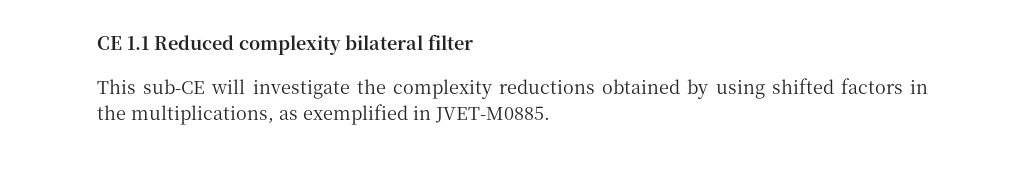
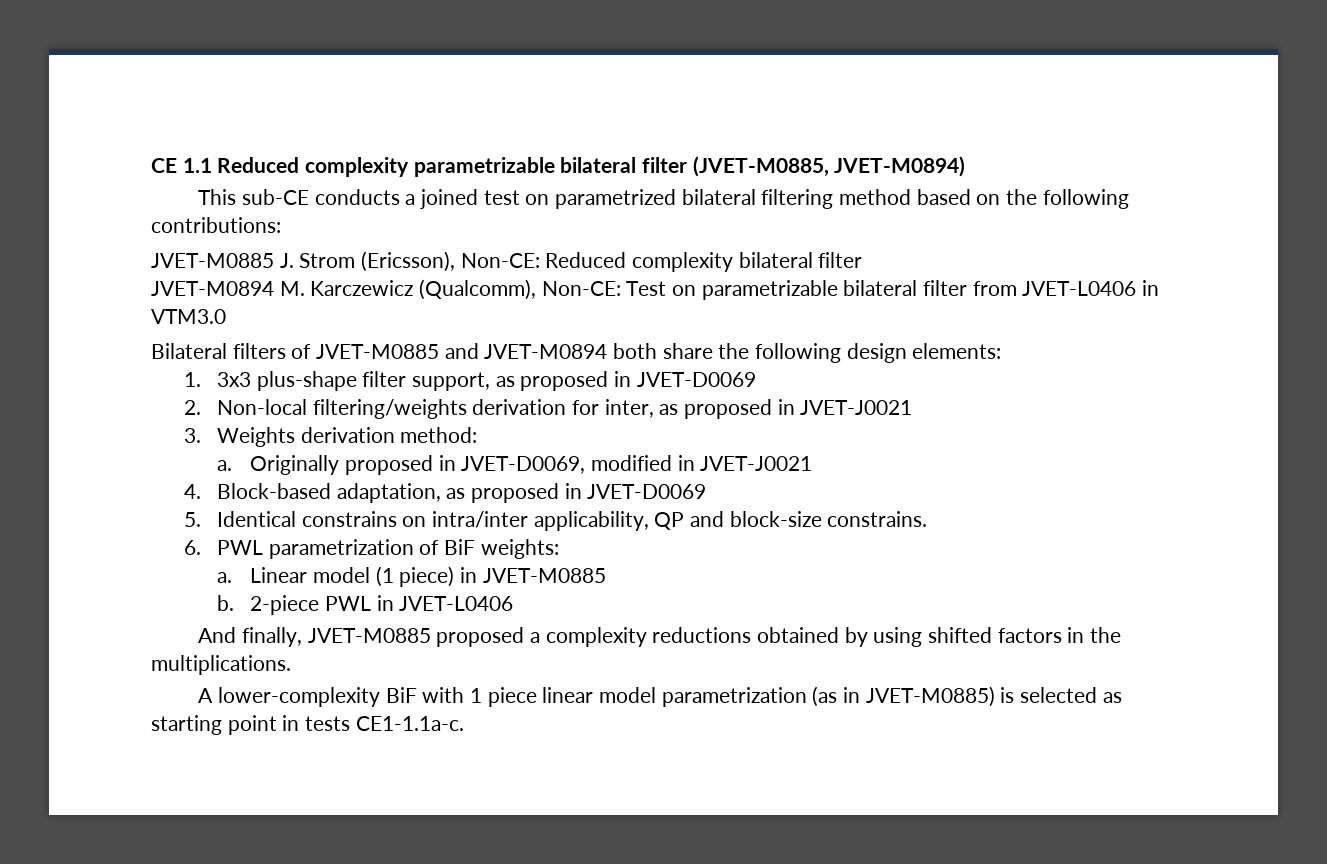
- CE 1.1 Reduced complexity bilateral filter
- This sub-CE will investigate the complexity reductions obtained by using shifted factors in the multiplications, as exemplified in JVET-M0885.
+ CE 1.1 Reduced complexity parametrizable bilateral filter (JVET-M0885, JVET-M0894)
+ This sub-CE conducts a joined test on parametrized bilateral filtering method based on the following contributions:
+ JVET-M0885 J. Strom (Ericsson), Non-CE: Reduced complexity bilateral filter
+ JVET-M0894 M. Karczewicz (Qualcomm), Non-CE: Test on parametrizable bilateral filter from JVET-L0406 in VTM3.0
+ Bilateral filters of JVET-M0885 and JVET-M0894 both share the following design elements:
+ 1. 3x3 plus-shape filter support, as proposed in JVET-D0069
+ 2. Non-local filtering/weights derivation for inter, as proposed in JVET-J0021
+ 3. Weights derivation method:
+ a. Originally proposed in JVET-D0069, modified in JVET-J0021
+ 4. Block-based adaptation, as proposed in JVET-D0069
+ 5. Identical constrains on intra/inter applicability, QP and block-size constrains.
+ 6. PWL parametrization of BiF weights:
+ a. Linear model (1 piece) in JVET-M0885
+ b. 2-piece PWL in JVET-L0406
+ And finally, JVET-M0885 proposed a complexity reductions obtained by using shifted factors in the multiplications.
+ A lower-complexity BiF with 1 piece linear model parametrization (as in JVET-M0885) is selected as starting point in tests CE1-1.1a-c.

